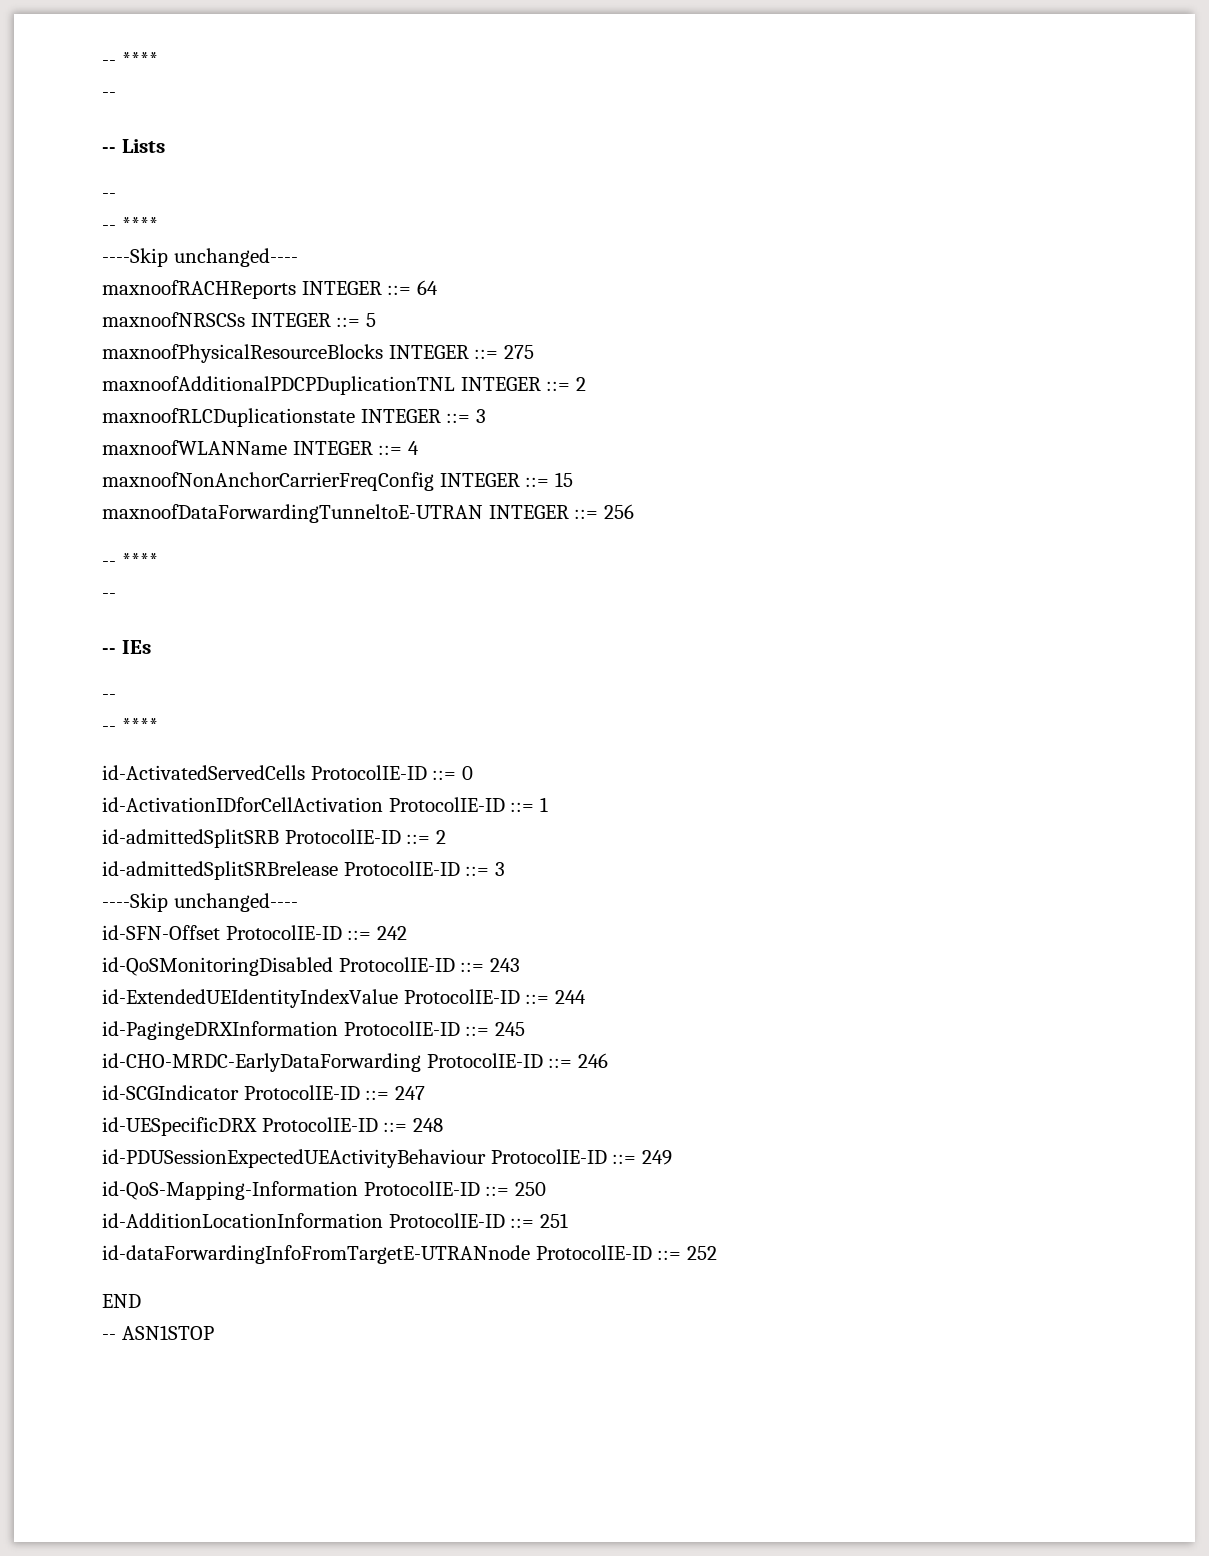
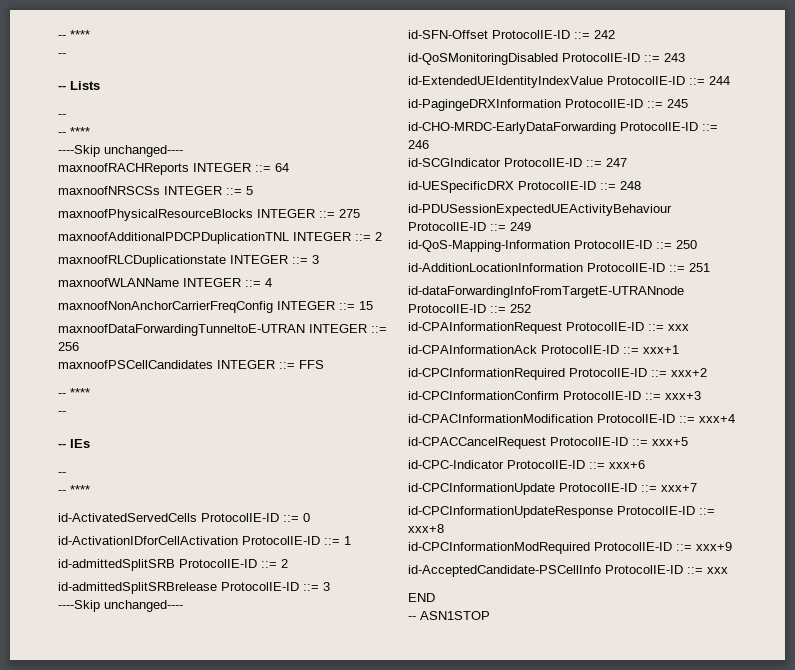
+ maxnoofPSCellCandidates INTEGER ::= FFS
+ id-CPAInformationRequest ProtocolIE-ID ::= xxx
+ id-CPAInformationAck ProtocolIE-ID ::= xxx+1
+ id-CPCInformationRequired ProtocolIE-ID ::= xxx+2
+ id-CPCInformationConfirm ProtocolIE-ID ::= xxx+3
+ id-CPACInformationModification ProtocolIE-ID ::= xxx+4
+ id-CPACCancelRequest ProtocolIE-ID ::= xxx+5
+ id-CPC-Indicator ProtocolIE-ID ::= xxx+6
+ id-CPCInformationUpdate ProtocolIE-ID ::= xxx+7
+ id-CPCInformationUpdateResponse ProtocolIE-ID ::= xxx+8
+ id-CPCInformationModRequired ProtocolIE-ID ::= xxx+9
+ id-AcceptedCandidate-PSCellInfo ProtocolIE-ID ::= xxx

